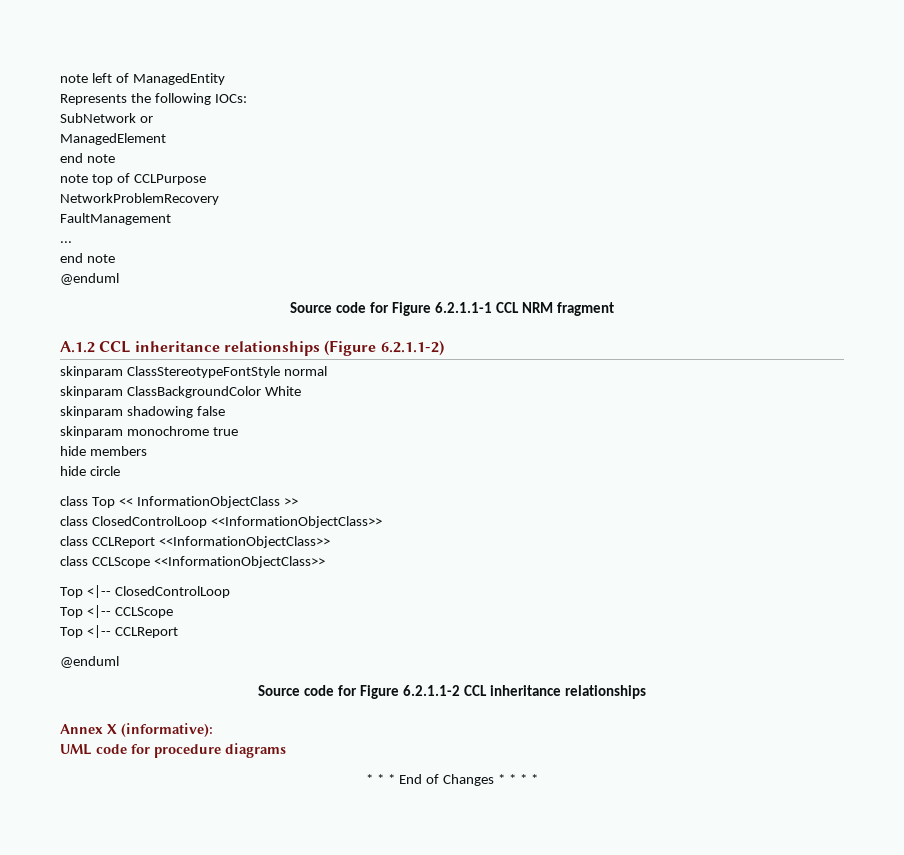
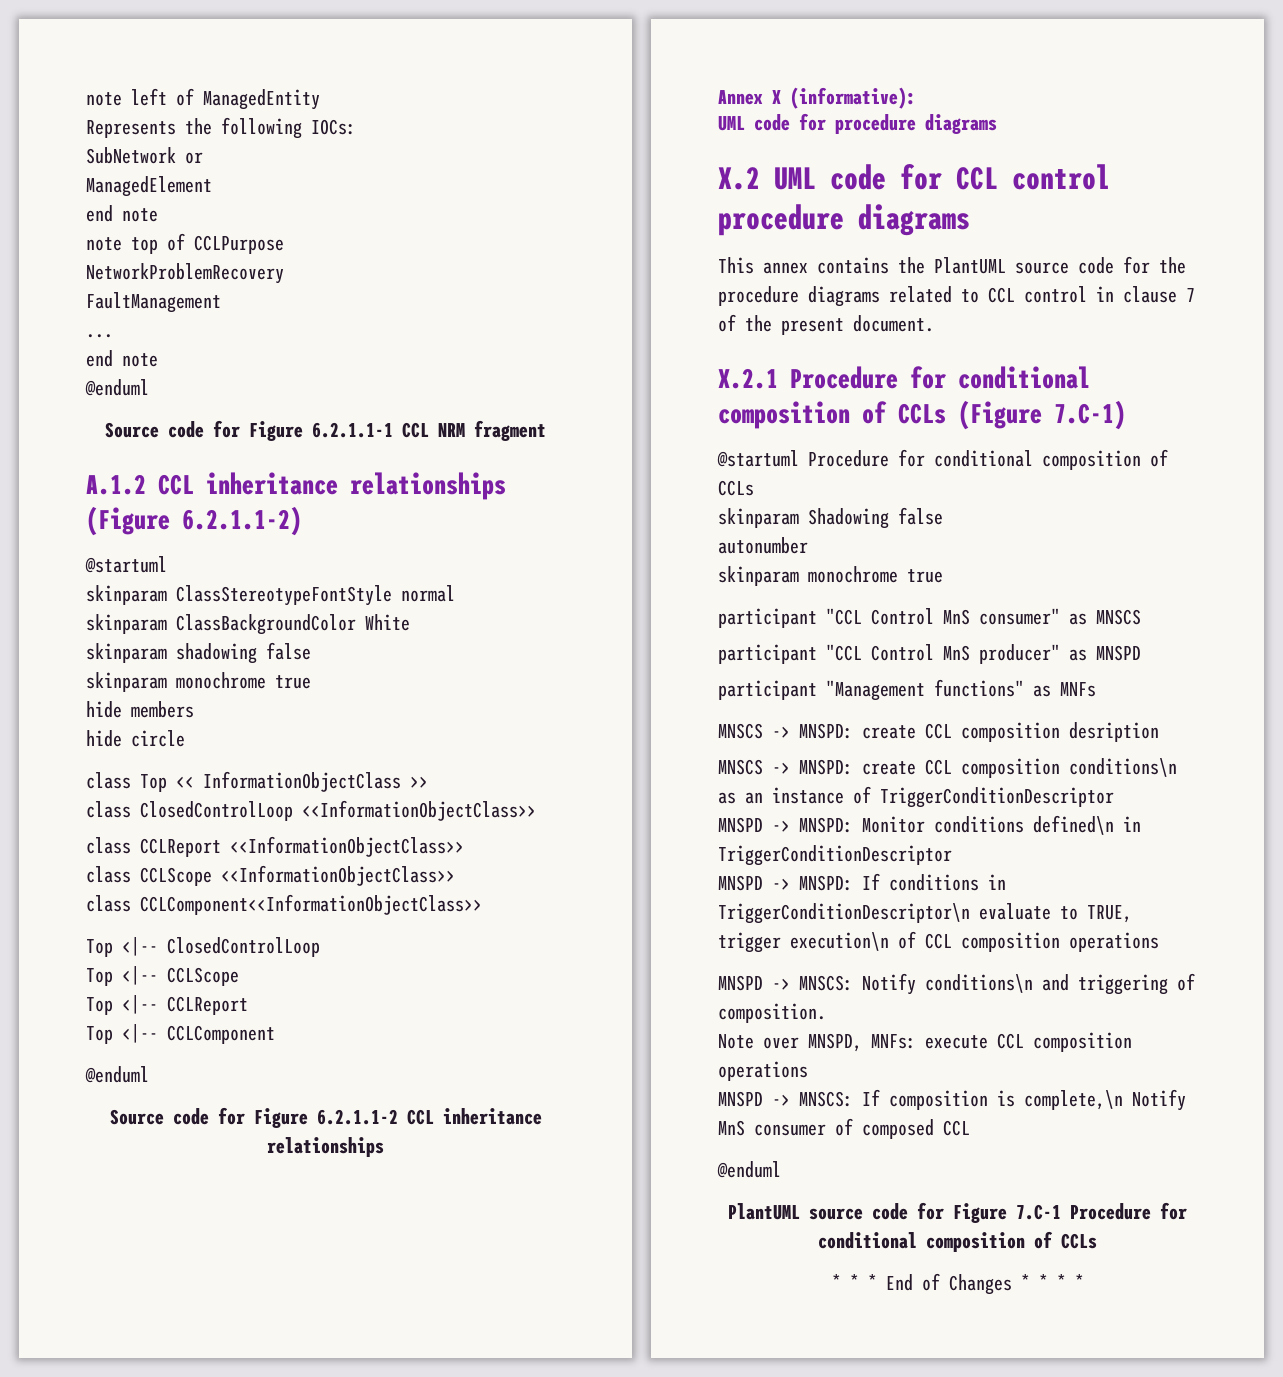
  A.1.2 CCL inheritance relationships (Figure 6.2.1.1-2)
+ @startuml
+ class CCLComponent<<InformationObjectClass>>
+ Top <|-- CCLComponent
+ X.2 UML code for CCL control procedure diagrams
+ This annex contains the PlantUML source code for the procedure diagrams related to CCL control in clause 7 of the present document.
+ X.2.1 Procedure for conditional composition of CCLs (Figure 7.C-1)
+ @startuml Procedure for conditional composition of CCLs
+ skinparam Shadowing false
+ autonumber
+ skinparam monochrome true
+ participant "CCL Control MnS consumer" as MNSCS
+ participant "CCL Control MnS producer" as MNSPD
+ participant "Management functions" as MNFs
+ MNSCS -> MNSPD: create CCL composition desription
+ MNSCS -> MNSPD: create CCL composition conditions\n as an instance of TriggerConditionDescriptor
+ MNSPD -> MNSPD: Monitor conditions defined\n in TriggerConditionDescriptor
+ MNSPD -> MNSPD: If conditions in TriggerConditionDescriptor\n evaluate to TRUE, trigger execution\n of CCL composition operations
+ MNSPD -> MNSCS: Notify conditions\n and triggering of composition.
+ Note over MNSPD, MNFs: execute CCL composition operations
+ MNSPD -> MNSCS: If composition is complete,\n Notify MnS consumer of composed CCL
+ @enduml
+ PlantUML source code for Figure 7.C-1 Procedure for conditional composition of CCLs

